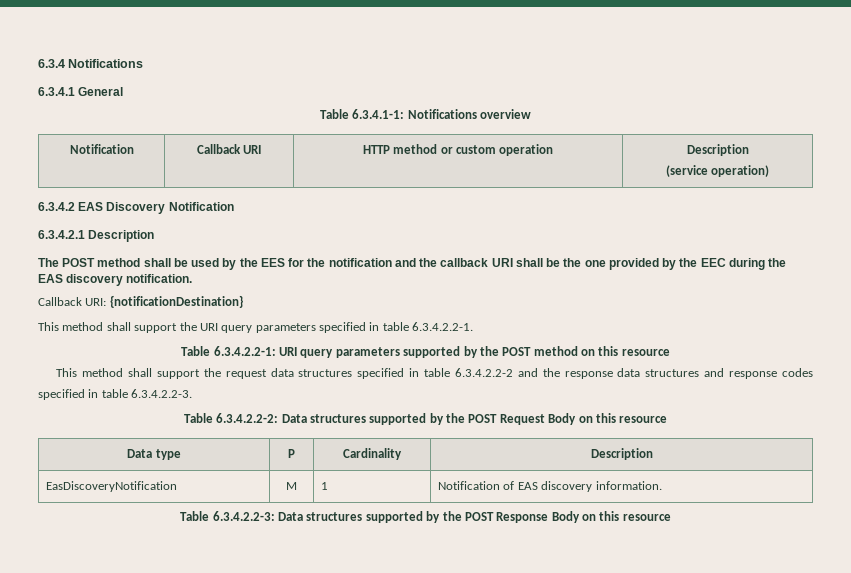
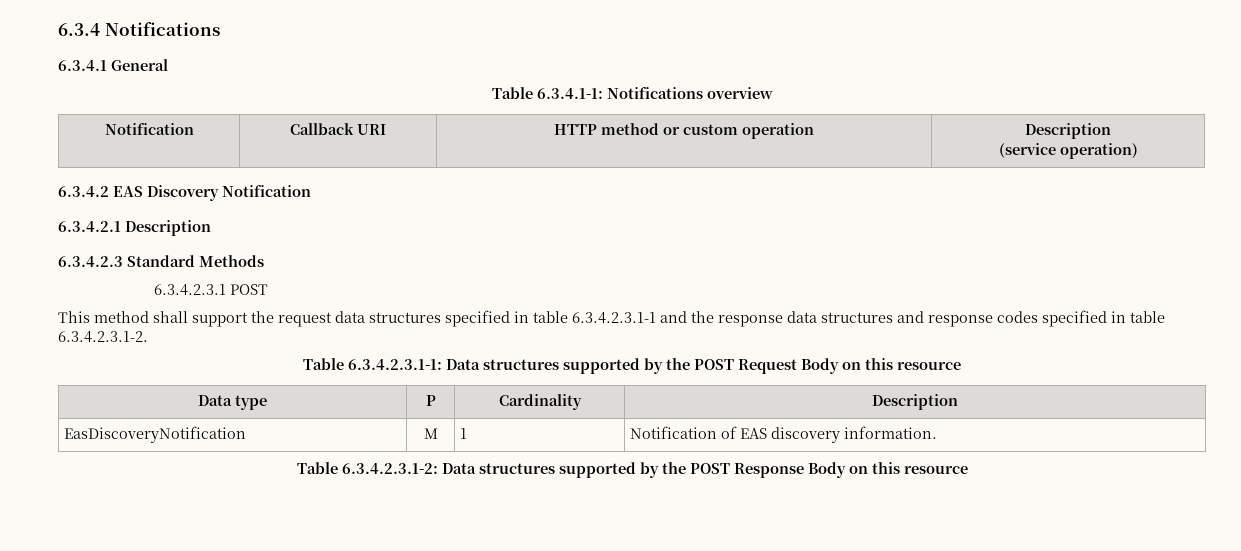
- The POST method shall be used by the EES for the notification and the callback URI shall be the one provided by the EEC during the EAS discovery notification.
- Callback URI: {notificationDestination}
- This method shall support the URI query parameters specified in table 6.3.4.2.2-1.
- Table 6.3.4.2.2-1: URI query parameters supported by the POST method on this resource
+ 6.3.4.2.3 Standard Methods
+ 6.3.4.2.3.1 POST
- This method shall support the request data structures specified in table 6.3.4.2.2-2 and the response data structures and response codes specified in table 6.3.4.2.2-3.
- Table 6.3.4.2.2-2: Data structures supported by the POST Request Body on this resource
+ This method shall support the request data structures specified in table 6.3.4.2.3.1-1 and the response data structures and response codes specified in table 6.3.4.2.3.1-2.
+ Table 6.3.4.2.3.1-1: Data structures supported by the POST Request Body on this resource
- Table 6.3.4.2.2-3: Data structures supported by the POST Response Body on this resource
+ Table 6.3.4.2.3.1-2: Data structures supported by the POST Response Body on this resource

